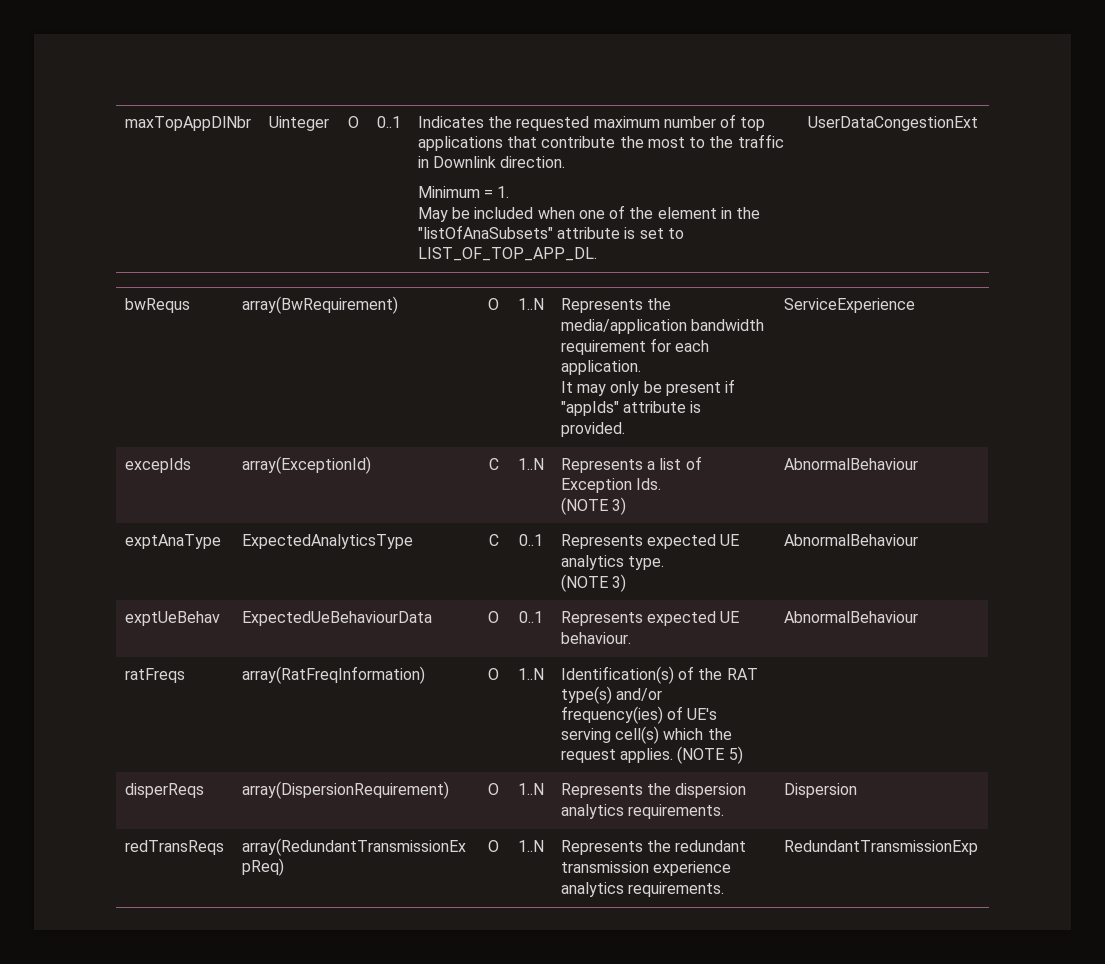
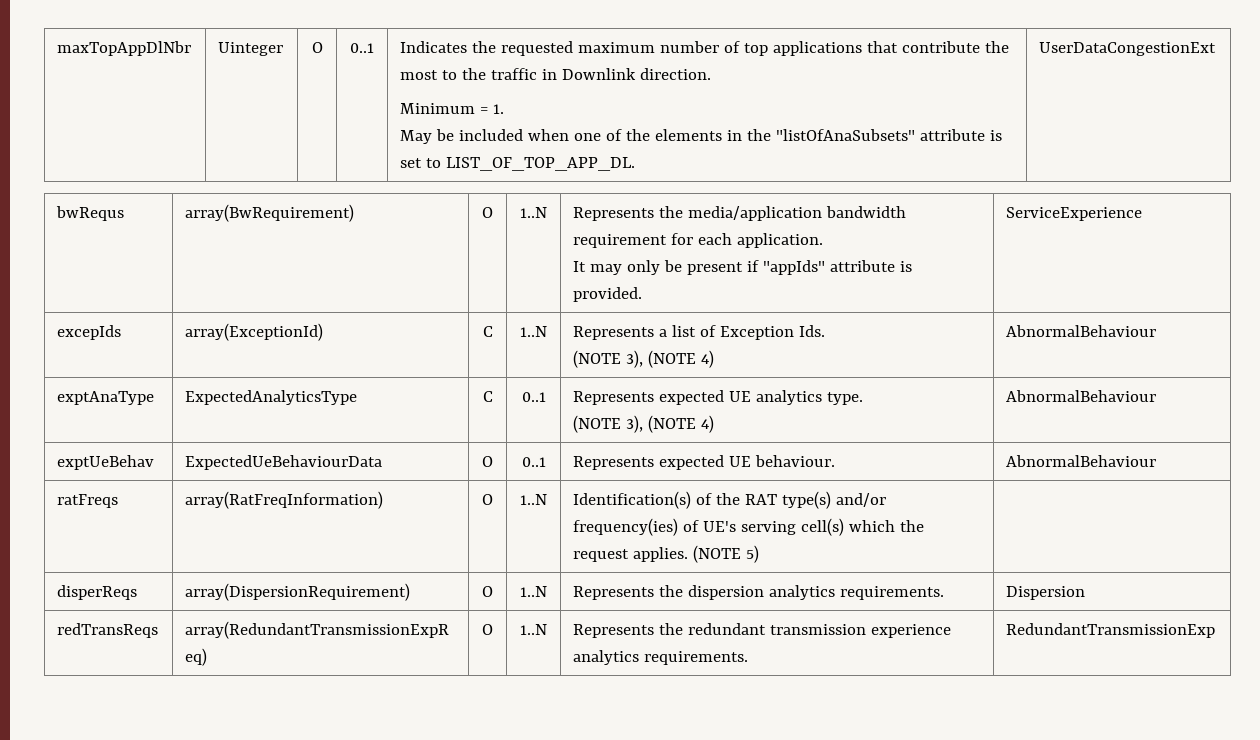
- May be included when one of the element in the "listOfAnaSubsets" attribute is set to LIST_OF_TOP_APP_DL.
+ May be included when one of the elements in the "listOfAnaSubsets" attribute is set to LIST_OF_TOP_APP_DL.
  excepIds | array(ExceptionId) | C | 1..N | Represents a list of Exception Ids.
- (NOTE 3) | AbnormalBehaviour
+ (NOTE 3), (NOTE 4) | AbnormalBehaviour
  exptAnaType | ExpectedAnalyticsType | C | 0..1 | Represents expected UE analytics type.
- (NOTE 3) | AbnormalBehaviour
+ (NOTE 3), (NOTE 4) | AbnormalBehaviour

